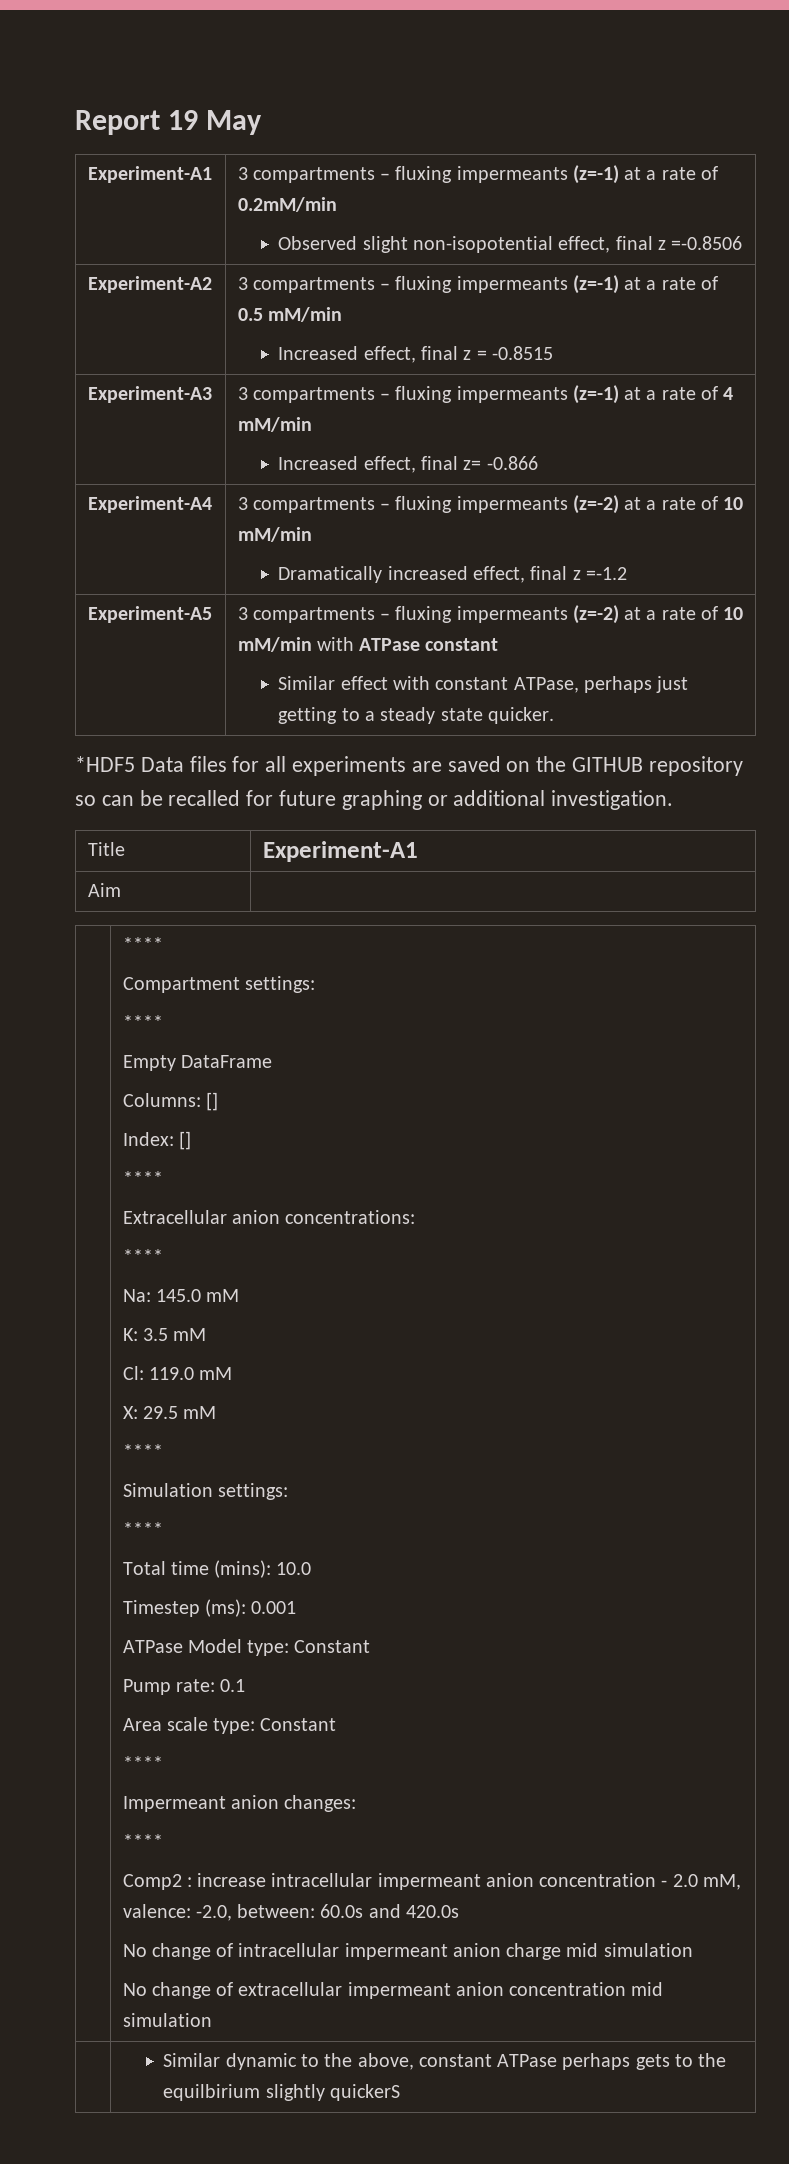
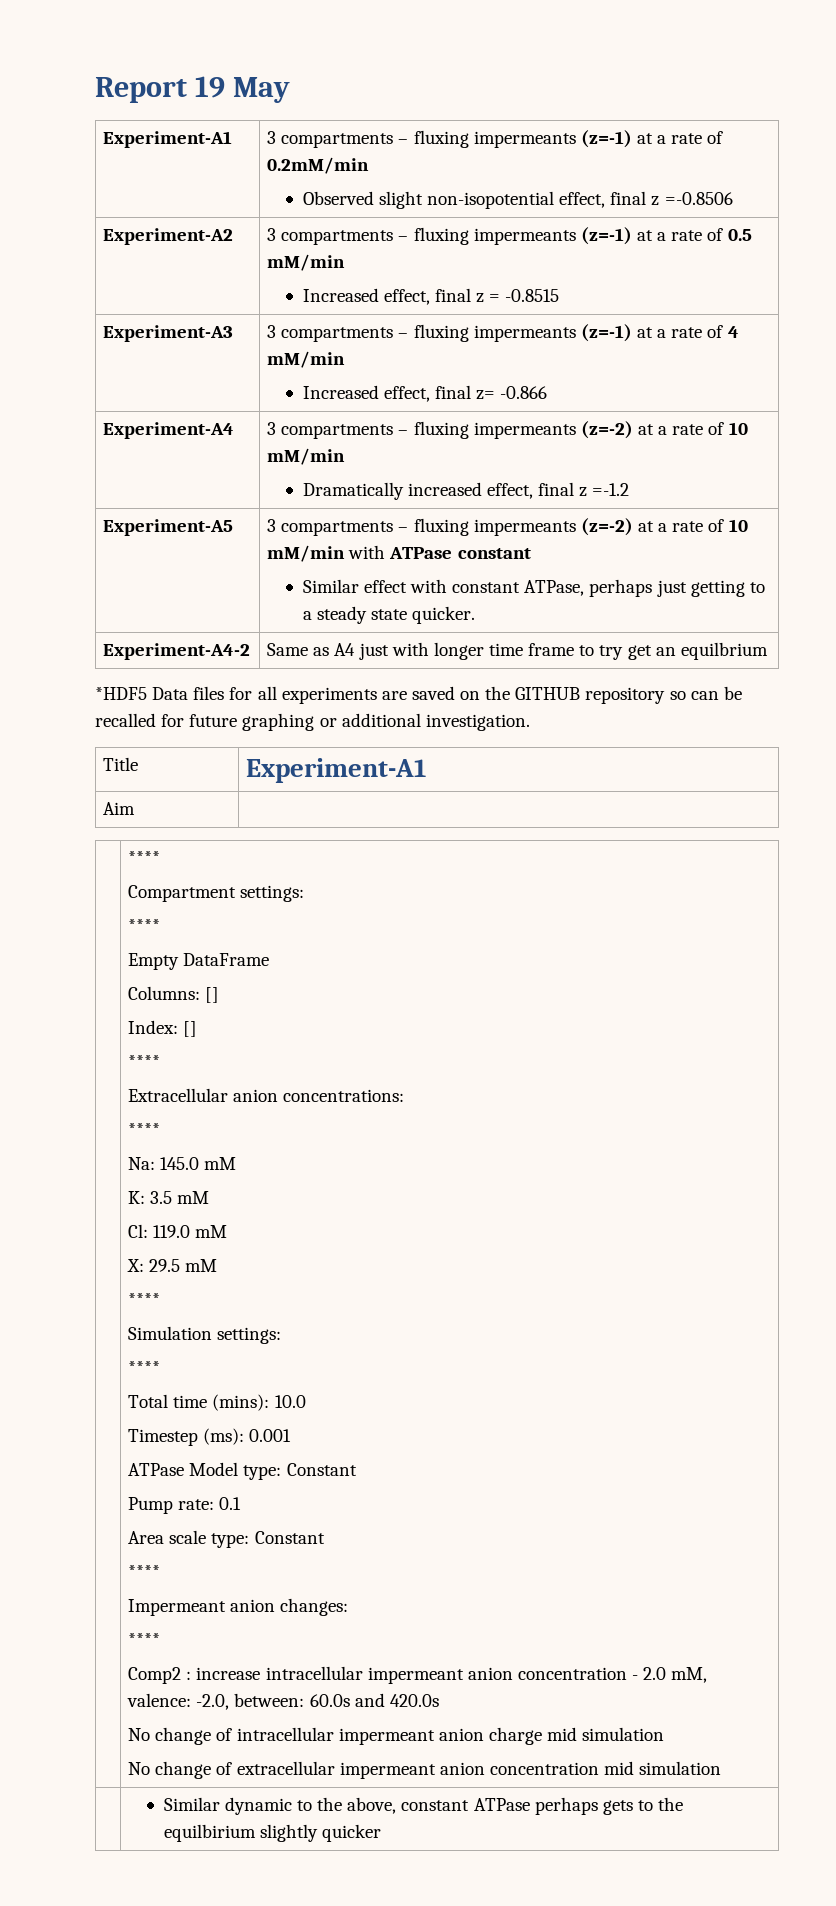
+ Experiment-A4-2 | Same as A4 just with longer time frame to try get an equilbrium
- | Similar dynamic to the above, constant ATPase perhaps gets to the equilbirium slightly quickerS
+ | Similar dynamic to the above, constant ATPase perhaps gets to the equilbirium slightly quicker

